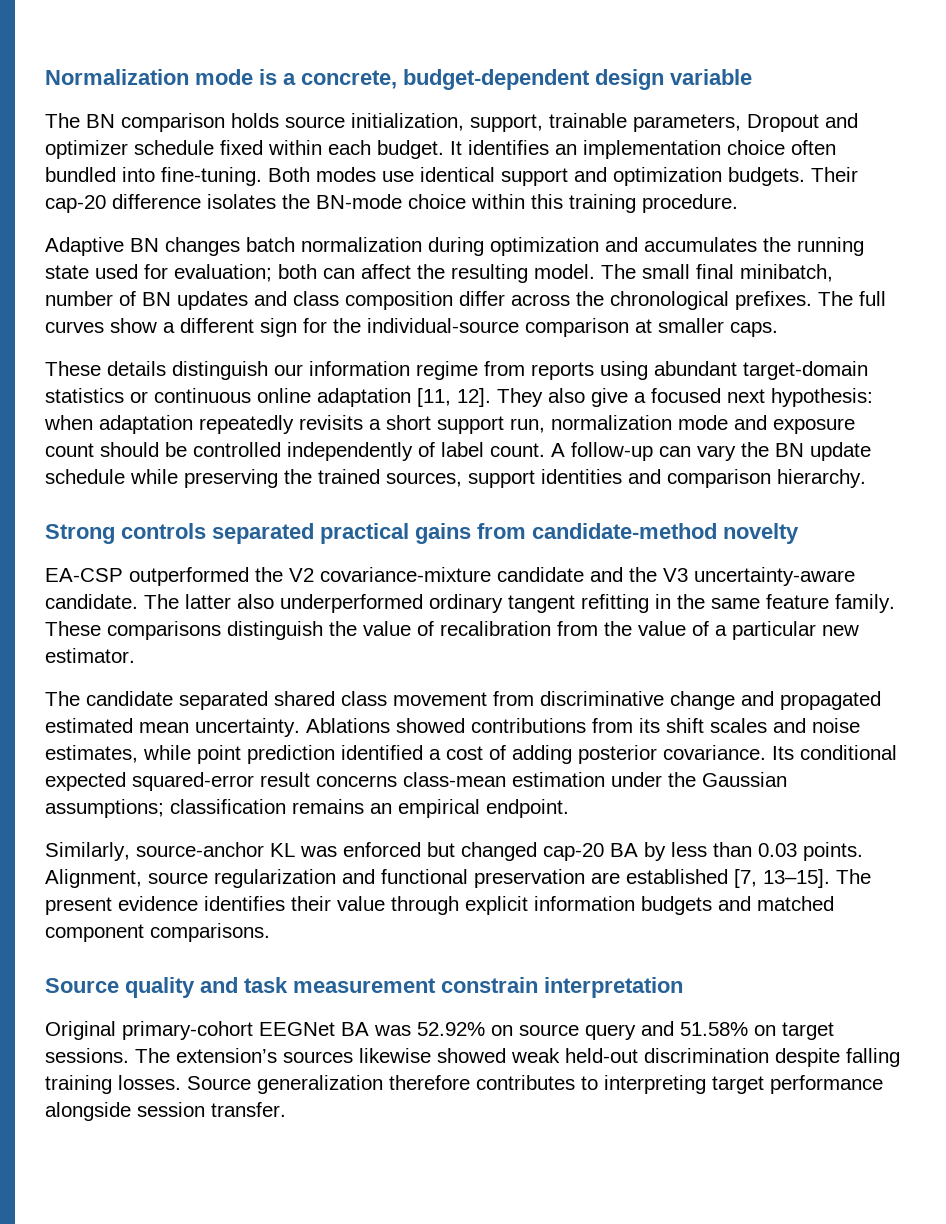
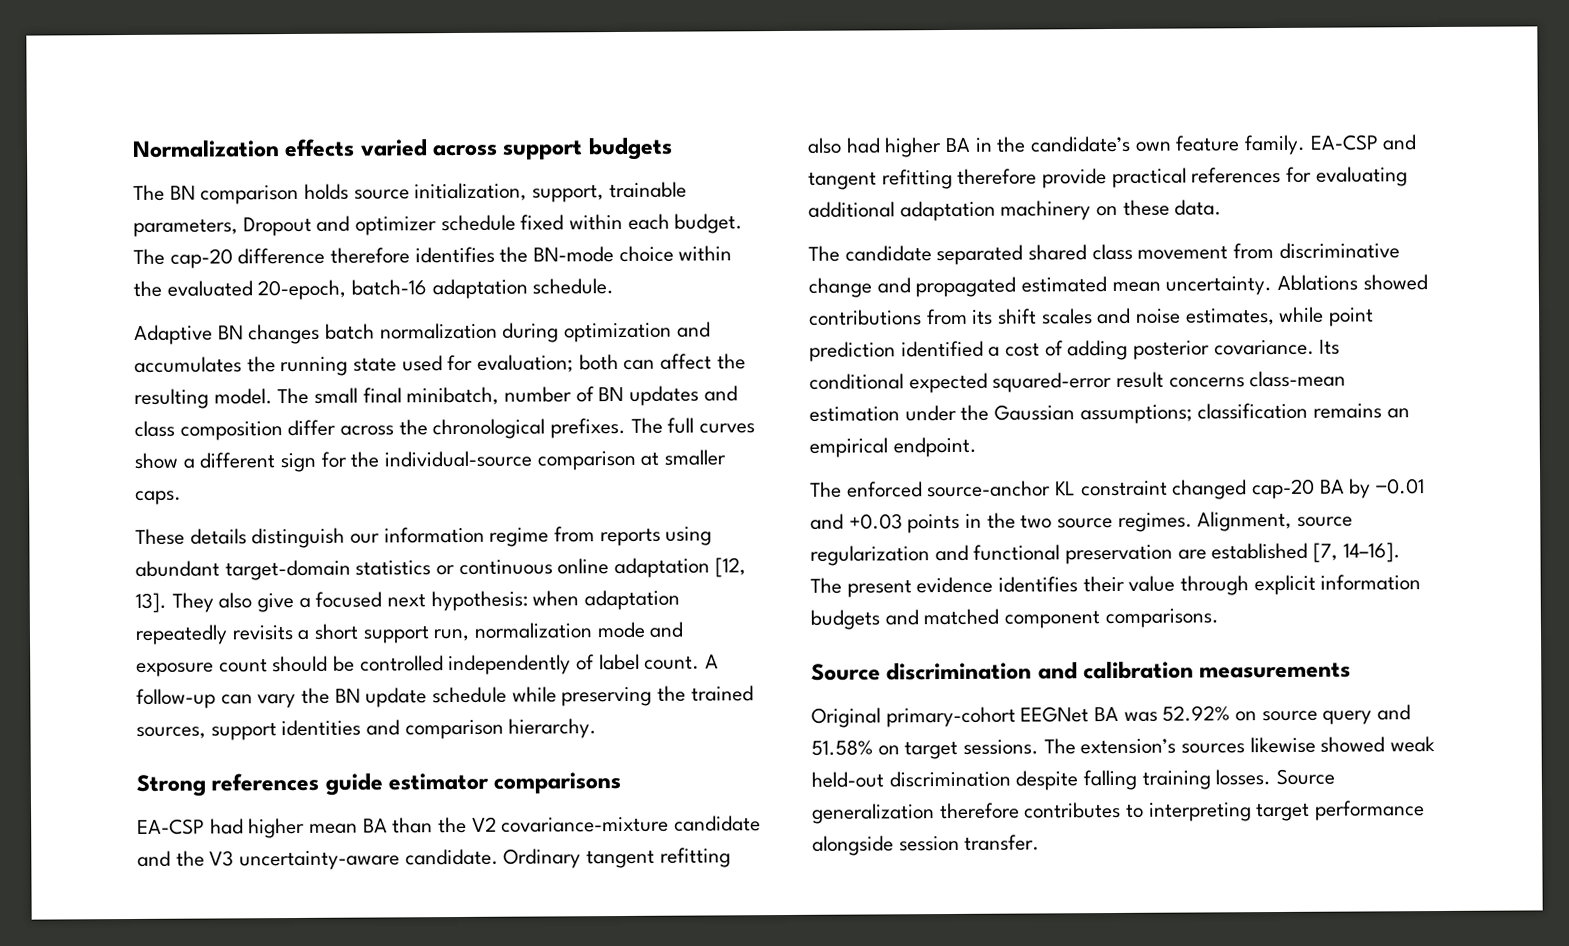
- Normalization mode is a concrete, budget-dependent design variable
+ Normalization effects varied across support budgets
- It identifies an implementation choice often bundled into fine-tuning. Both modes use identical support and optimization budgets. Their cap-20 difference isolates the BN-mode choice within this training procedure.
+ The cap-20 difference therefore identifies the BN-mode choice within the evaluated 20-epoch, batch-16 adaptation schedule.
- These details distinguish our information regime from reports using abundant target-domain statistics or continuous online adaptation [11, 12].
+ These details distinguish our information regime from reports using abundant target-domain statistics or continuous online adaptation [12, 13].
- Strong controls separated practical gains from candidate-method novelty
- EA-CSP outperformed the V2 covariance-mixture candidate and the V3 uncertainty-aware candidate.
+ Strong references guide estimator comparisons
+ EA-CSP had higher mean BA than the V2 covariance-mixture candidate and the V3 uncertainty-aware candidate.
- The latter also underperformed ordinary tangent refitting in the same feature family. These comparisons distinguish the value of recalibration from the value of a particular new estimator.
+ Ordinary tangent refitting also had higher BA in the candidate’s own feature family. EA-CSP and tangent refitting therefore provide practical references for evaluating additional adaptation machinery on these data.
- Similarly, source-anchor KL was enforced but changed cap-20 BA by less than 0.03 points.
+ The enforced source-anchor KL constraint changed cap-20 BA by −0.01 and +0.03 points in the two source regimes.
- Alignment, source regularization and functional preservation are established [7, 13–15].
+ Alignment, source regularization and functional preservation are established [7, 14–16].
- Source quality and task measurement constrain interpretation
+ Source discrimination and calibration measurements

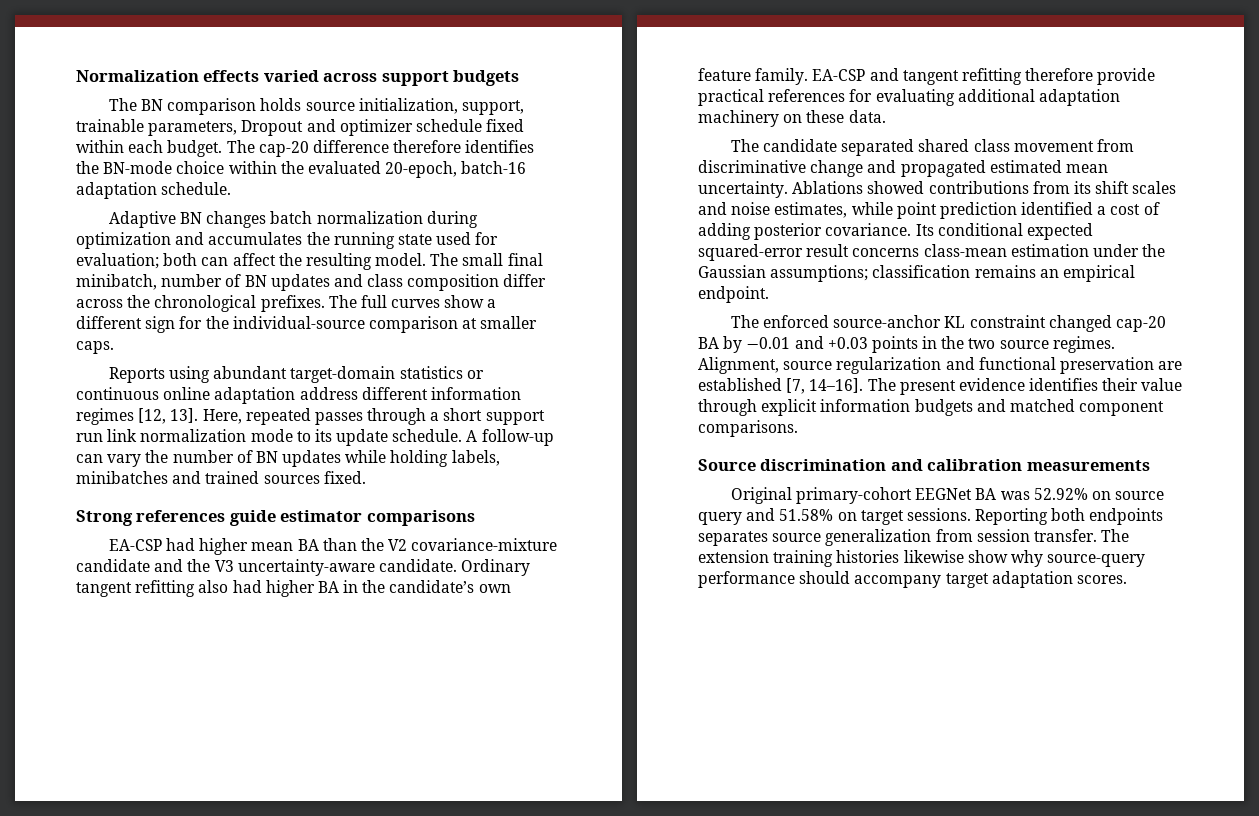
- These details distinguish our information regime from reports using abundant target-domain statistics or continuous online adaptation [12, 13]. They also give a focused next hypothesis: when adaptation repeatedly revisits a short support run, normalization mode and exposure count should be controlled independently of label count.
+ Reports using abundant target-domain statistics or continuous online adaptation address different information regimes [12, 13]. Here, repeated passes through a short support run link normalization mode to its update schedule.
- A follow-up can vary the BN update schedule while preserving the trained sources, support identities and comparison hierarchy.
+ A follow-up can vary the number of BN updates while holding labels, minibatches and trained sources fixed.
- The extension’s sources likewise showed weak held-out discrimination despite falling training losses. Source generalization therefore contributes to interpreting target performance alongside session transfer.
+ Reporting both endpoints separates source generalization from session transfer. The extension training histories likewise show why source-query performance should accompany target adaptation scores.

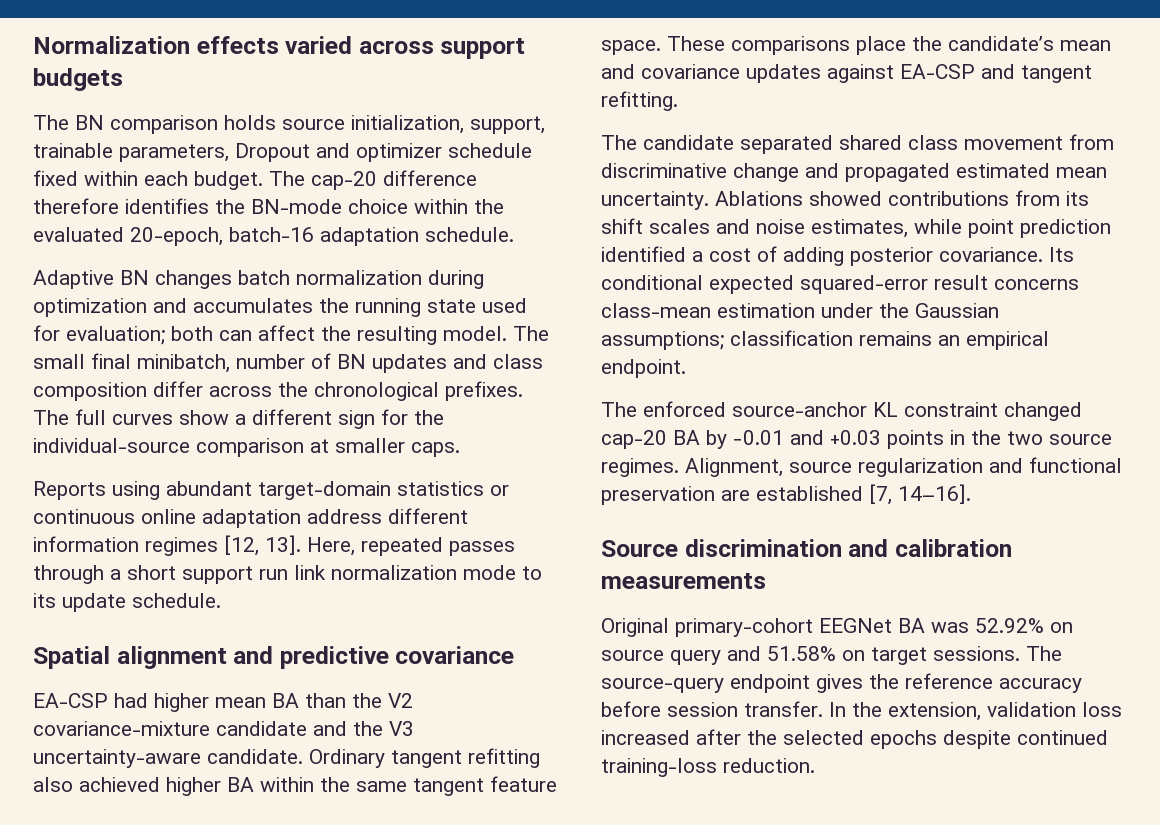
- Here, repeated passes through a short support run link normalization mode to its update schedule. A follow-up can vary the number of BN updates while holding labels, minibatches and trained sources fixed.
- Strong references guide estimator comparisons
+ Here, repeated passes through a short support run link normalization mode to its update schedule.
+ Spatial alignment and predictive covariance
- Ordinary tangent refitting also had higher BA in the candidate’s own feature family. EA-CSP and tangent refitting therefore provide practical references for evaluating additional adaptation machinery on these data.
+ Ordinary tangent refitting also achieved higher BA within the same tangent feature space. These comparisons place the candidate’s mean and covariance updates against EA-CSP and tangent refitting.
- The present evidence identifies their value through explicit information budgets and matched component comparisons.
- Reporting both endpoints separates source generalization from session transfer. The extension training histories likewise show why source-query performance should accompany target adaptation scores.
+ The source-query endpoint gives the reference accuracy before session transfer. In the extension, validation loss increased after the selected epochs despite continued training-loss reduction.

